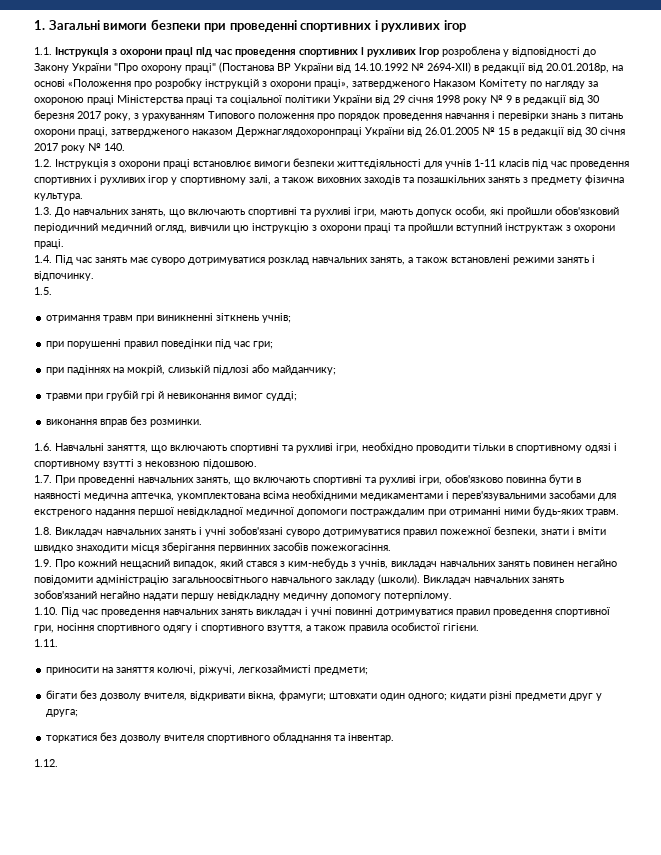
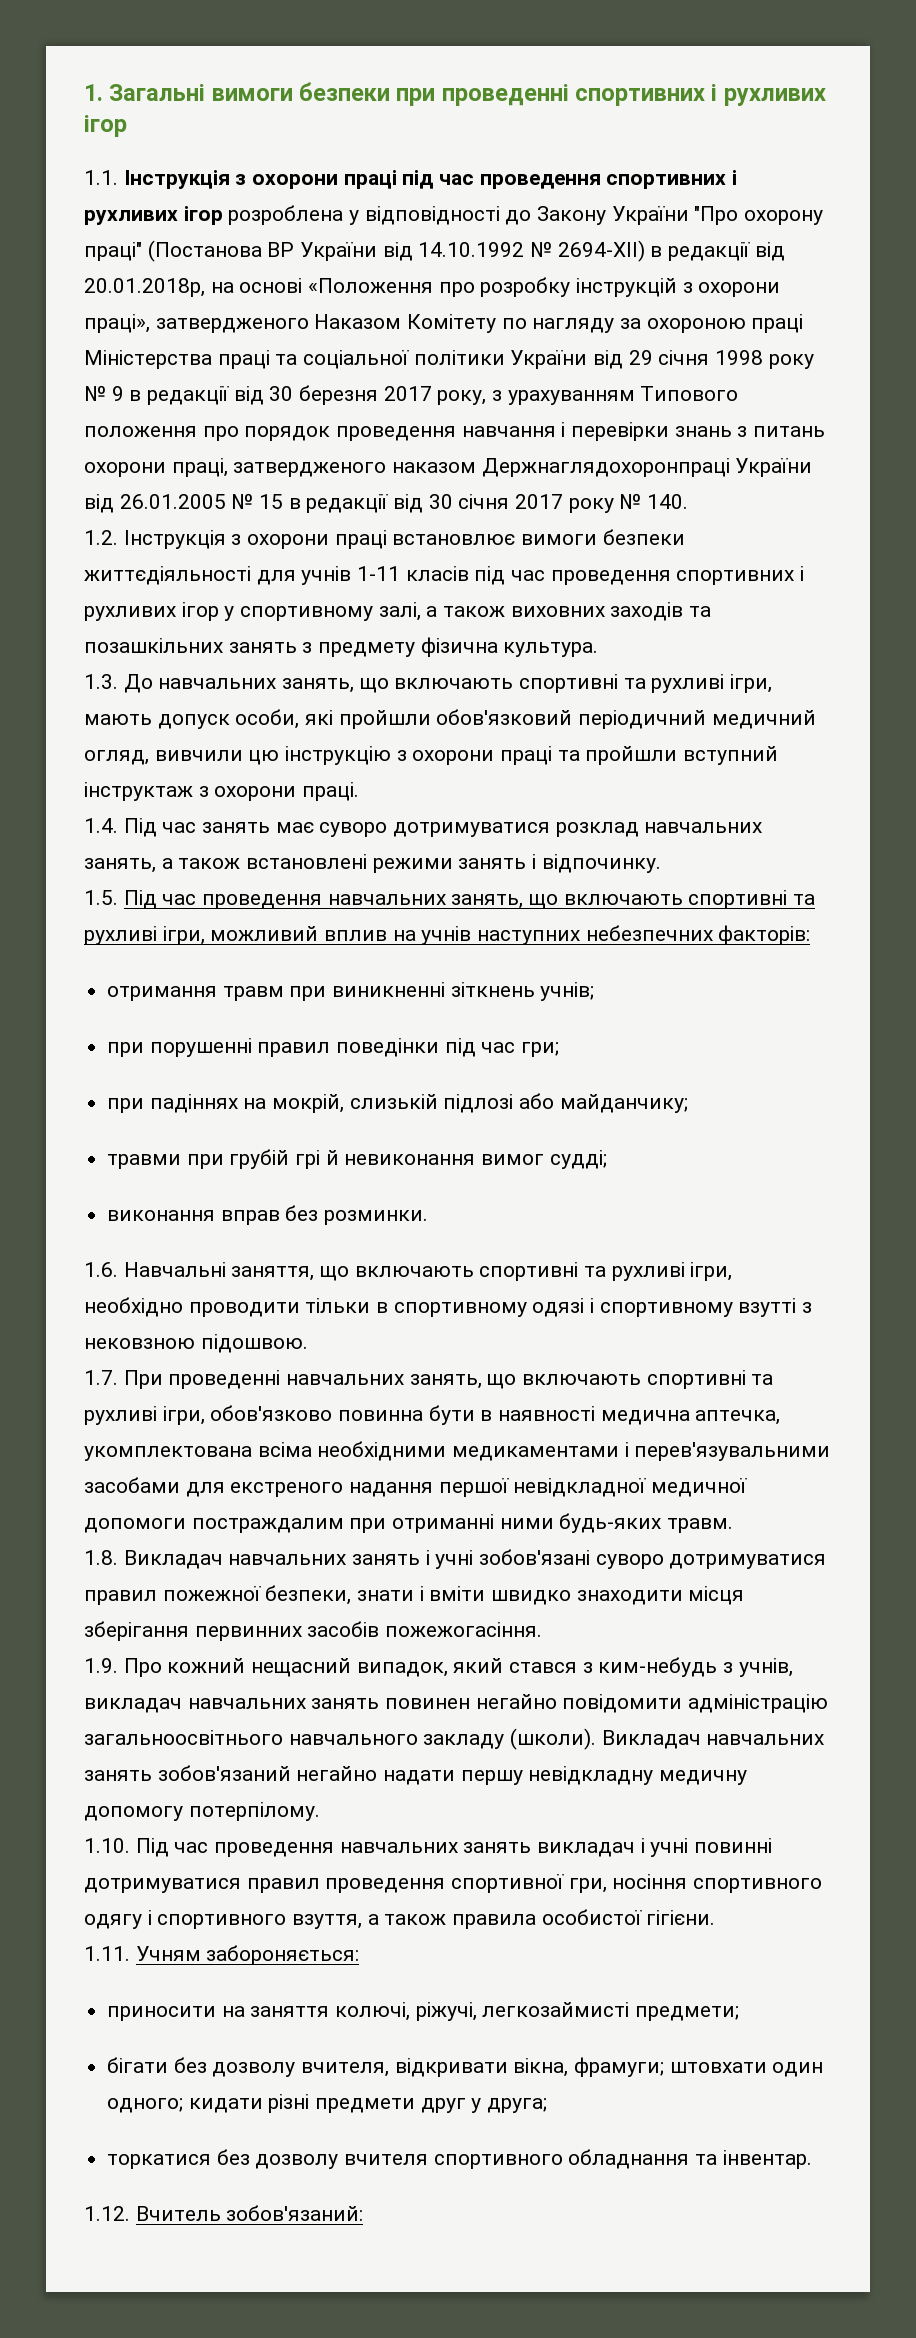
- 1.5.
+ 1.5. Під час проведення навчальних занять, що включають спортивні та рухливі ігри, можливий вплив на учнів наступних небезпечних факторів:
- 1.11.
+ 1.11. Учням забороняється:
- 1.12.
+ 1.12. Вчитель зобов'язаний:

